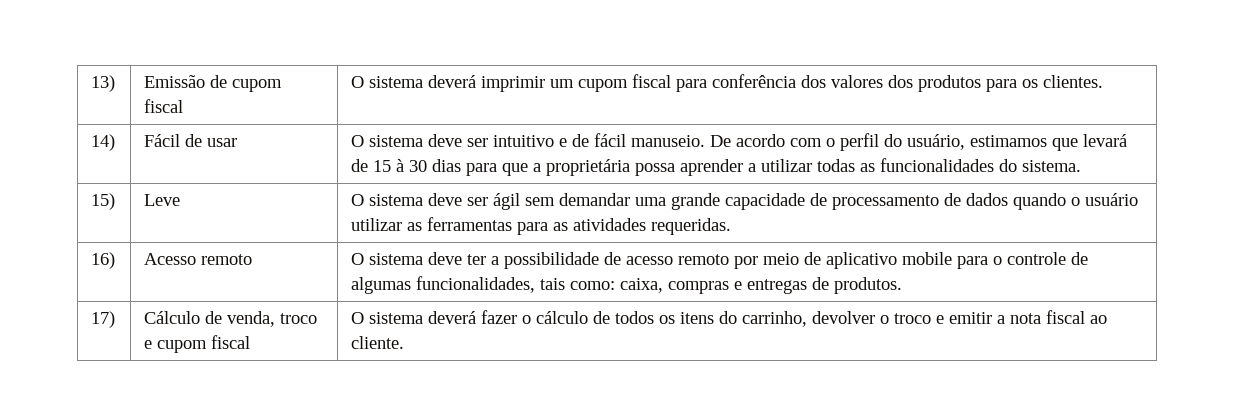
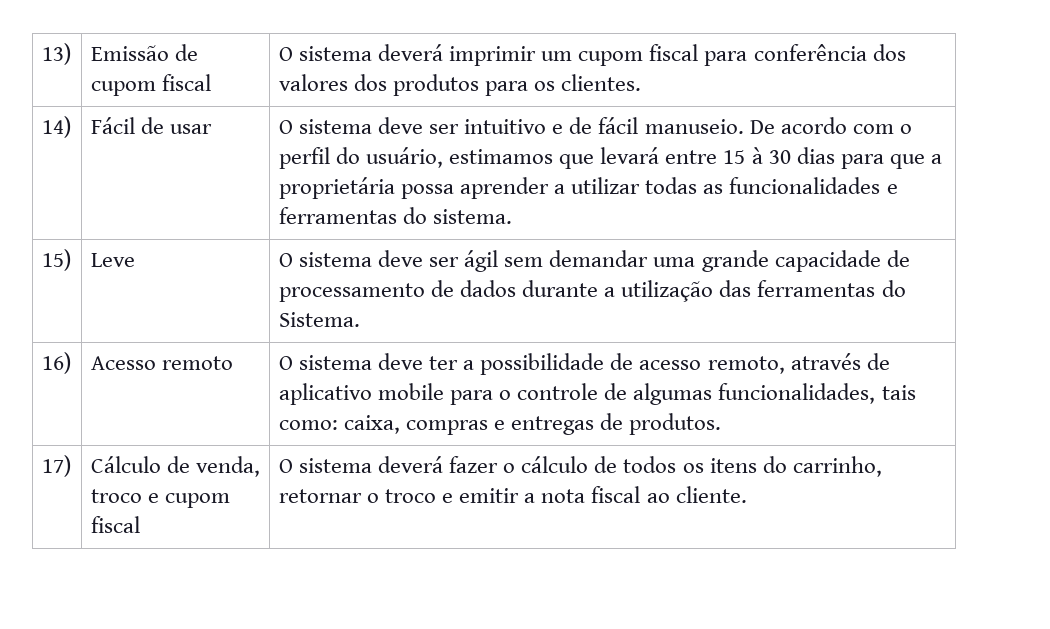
- De acordo com o perfil do usuário, estimamos que levará de 15 à 30 dias para que a proprietária possa aprender a utilizar todas as funcionalidades do sistema.
+ De acordo com o perfil do usuário, estimamos que levará entre 15 à 30 dias para que a proprietária possa aprender a utilizar todas as funcionalidades e ferramentas do sistema.
- 15) | Leve | O sistema deve ser ágil sem demandar uma grande capacidade de processamento de dados quando o usuário utilizar as ferramentas para as atividades requeridas.
+ 15) | Leve | O sistema deve ser ágil sem demandar uma grande capacidade de processamento de dados durante a utilização das ferramentas do Sistema.
- 16) | Acesso remoto | O sistema deve ter a possibilidade de acesso remoto por meio de aplicativo mobile para o controle de algumas funcionalidades, tais como: caixa, compras e entregas de produtos.
+ 16) | Acesso remoto | O sistema deve ter a possibilidade de acesso remoto, através de aplicativo mobile para o controle de algumas funcionalidades, tais como: caixa, compras e entregas de produtos.
- 17) | Cálculo de venda, troco e cupom fiscal | O sistema deverá fazer o cálculo de todos os itens do carrinho, devolver o troco e emitir a nota fiscal ao cliente.
+ 17) | Cálculo de venda, troco e cupom fiscal | O sistema deverá fazer o cálculo de todos os itens do carrinho, retornar o troco e emitir a nota fiscal ao cliente.

